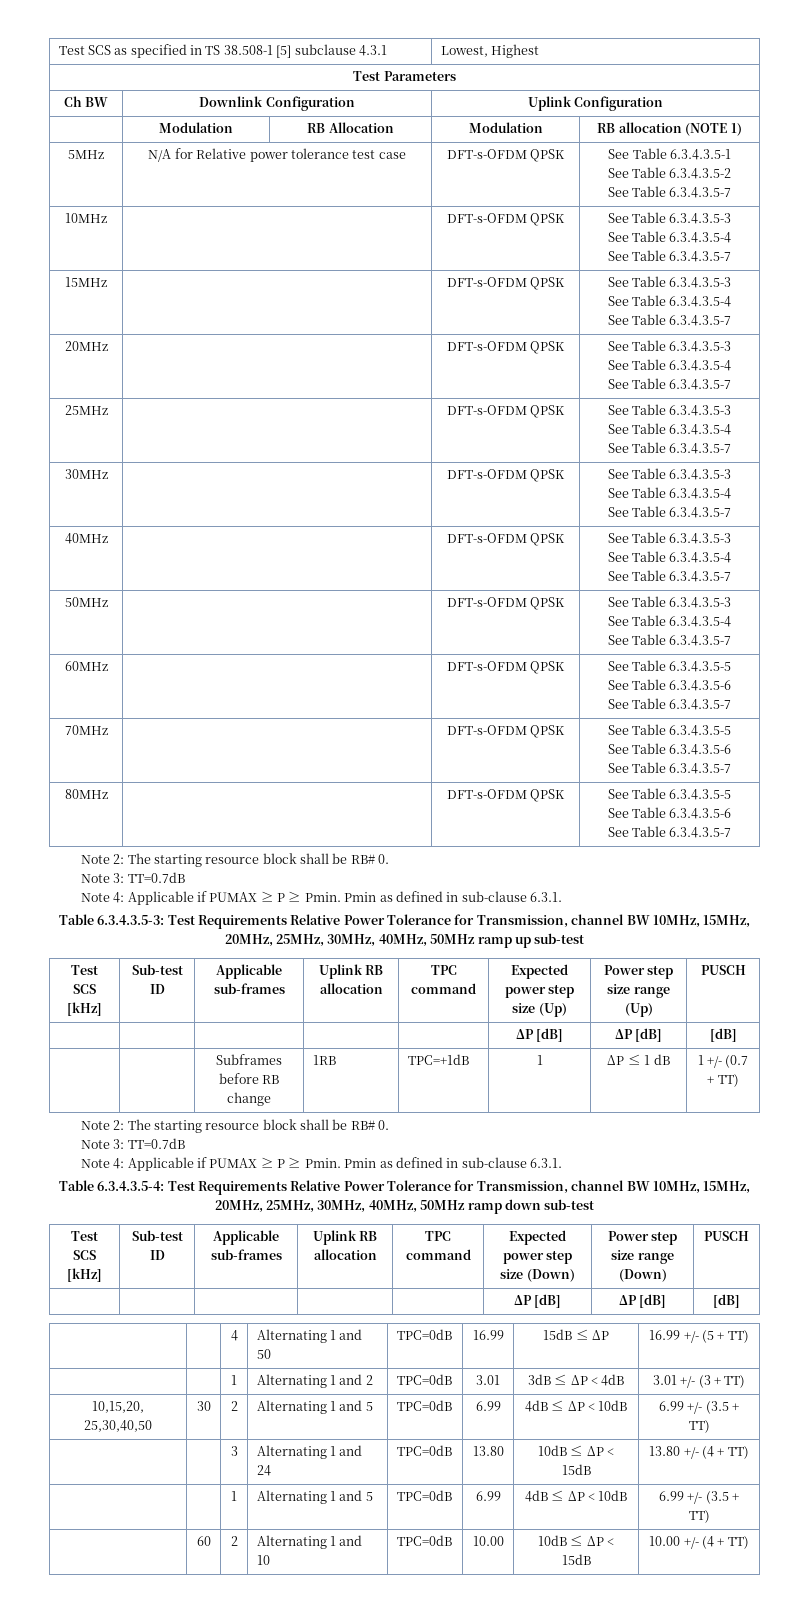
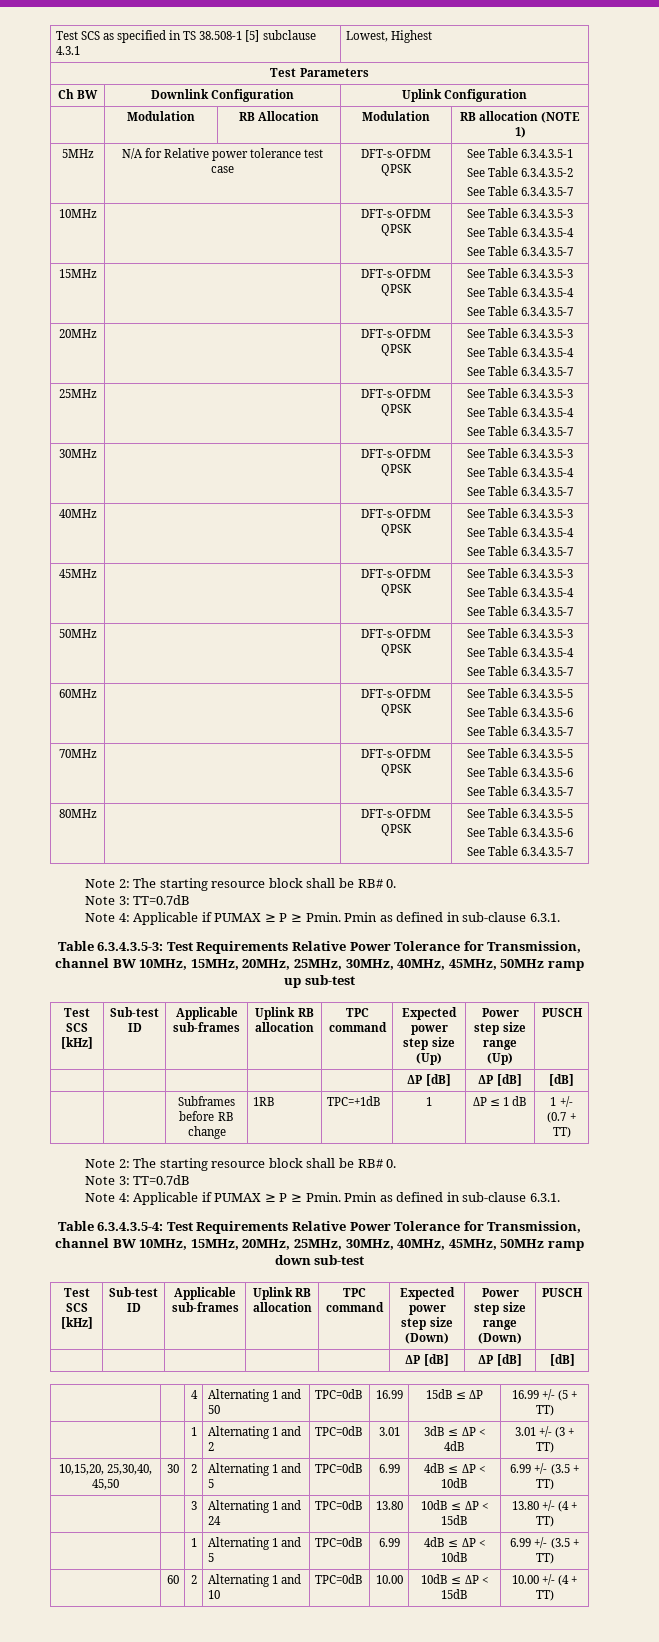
+ 45MHz | | DFT-s-OFDM QPSK | See Table 6.3.4.3.5-3
+ See Table 6.3.4.3.5-4
+ See Table 6.3.4.3.5-7
- Table 6.3.4.3.5-3: Test Requirements Relative Power Tolerance for Transmission, channel BW 10MHz, 15MHz, 20MHz, 25MHz, 30MHz, 40MHz, 50MHz ramp up sub-test
+ Table 6.3.4.3.5-3: Test Requirements Relative Power Tolerance for Transmission, channel BW 10MHz, 15MHz, 20MHz, 25MHz, 30MHz, 40MHz, 45MHz, 50MHz ramp up sub-test
- Table 6.3.4.3.5-4: Test Requirements Relative Power Tolerance for Transmission, channel BW 10MHz, 15MHz, 20MHz, 25MHz, 30MHz, 40MHz, 50MHz ramp down sub-test
+ Table 6.3.4.3.5-4: Test Requirements Relative Power Tolerance for Transmission, channel BW 10MHz, 15MHz, 20MHz, 25MHz, 30MHz, 40MHz, 45MHz, 50MHz ramp down sub-test
- 10,15,20, 25,30,40,50 | 30 | 2 | Alternating 1 and 5 | TPC=0dB | 6.99 | 4dB ≤ ΔP < 10dB | 6.99 +/- (3.5 + TT)
+ 10,15,20, 25,30,40, 45,50 | 30 | 2 | Alternating 1 and 5 | TPC=0dB | 6.99 | 4dB ≤ ΔP < 10dB | 6.99 +/- (3.5 + TT)

